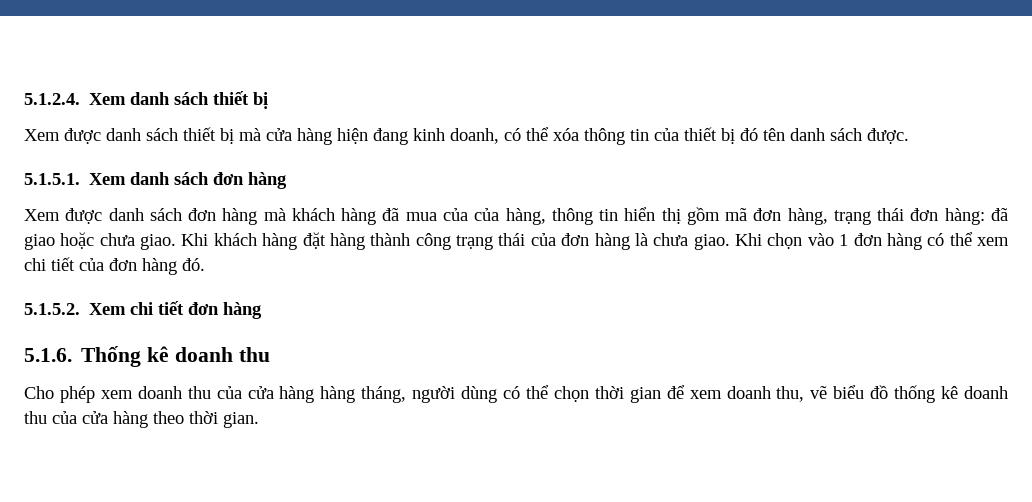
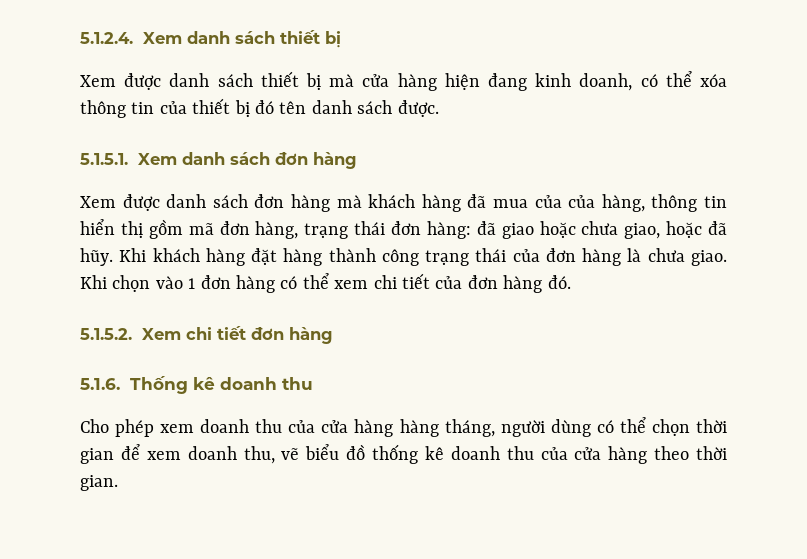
- Xem được danh sách đơn hàng mà khách hàng đã mua của của hàng, thông tin hiển thị gồm mã đơn hàng, trạng thái đơn hàng: đã giao hoặc chưa giao.
+ Xem được danh sách đơn hàng mà khách hàng đã mua của của hàng, thông tin hiển thị gồm mã đơn hàng, trạng thái đơn hàng: đã giao hoặc chưa giao, hoặc đã hũy.

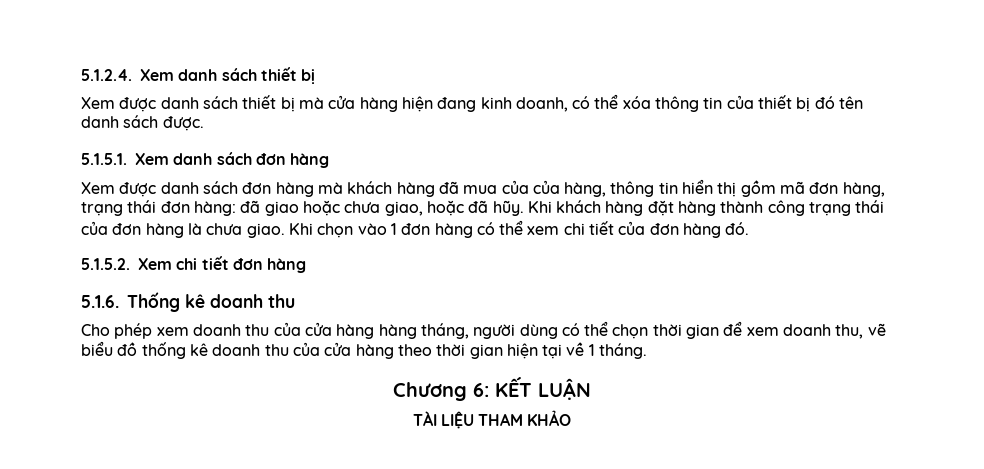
- Cho phép xem doanh thu của cửa hàng hàng tháng, người dùng có thể chọn thời gian để xem doanh thu, vẽ biểu đồ thống kê doanh thu của cửa hàng theo thời gian.
+ Cho phép xem doanh thu của cửa hàng hàng tháng, người dùng có thể chọn thời gian để xem doanh thu, vẽ biểu đồ thống kê doanh thu của cửa hàng theo thời gian hiện tại về 1 tháng.
+ Chương 6: KẾT LUẬN
+ TÀI LIỆU THAM KHẢO

